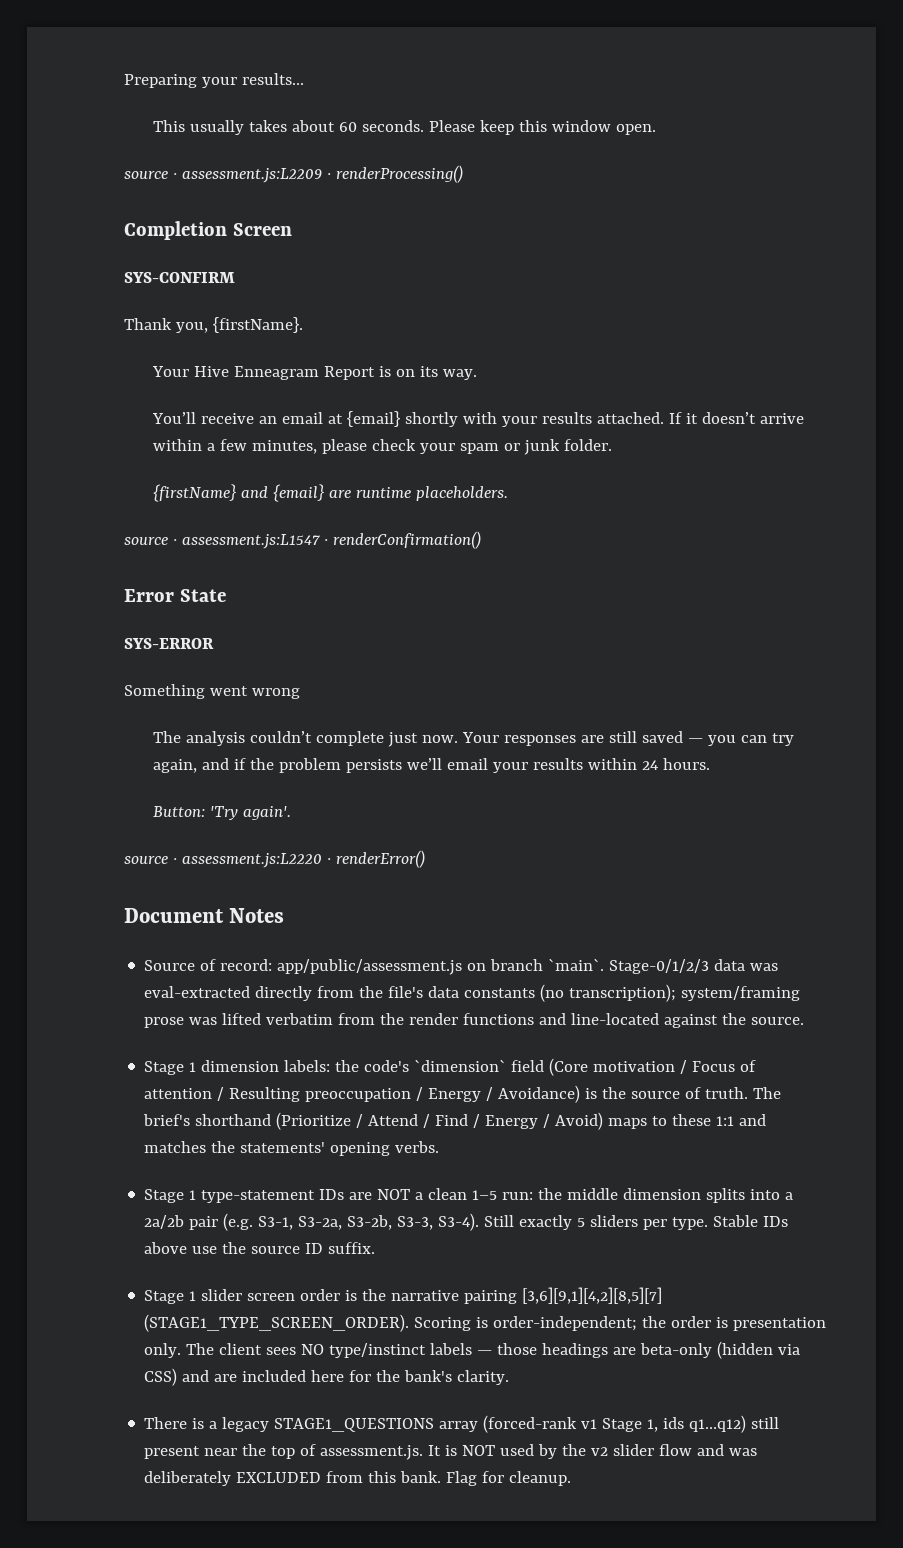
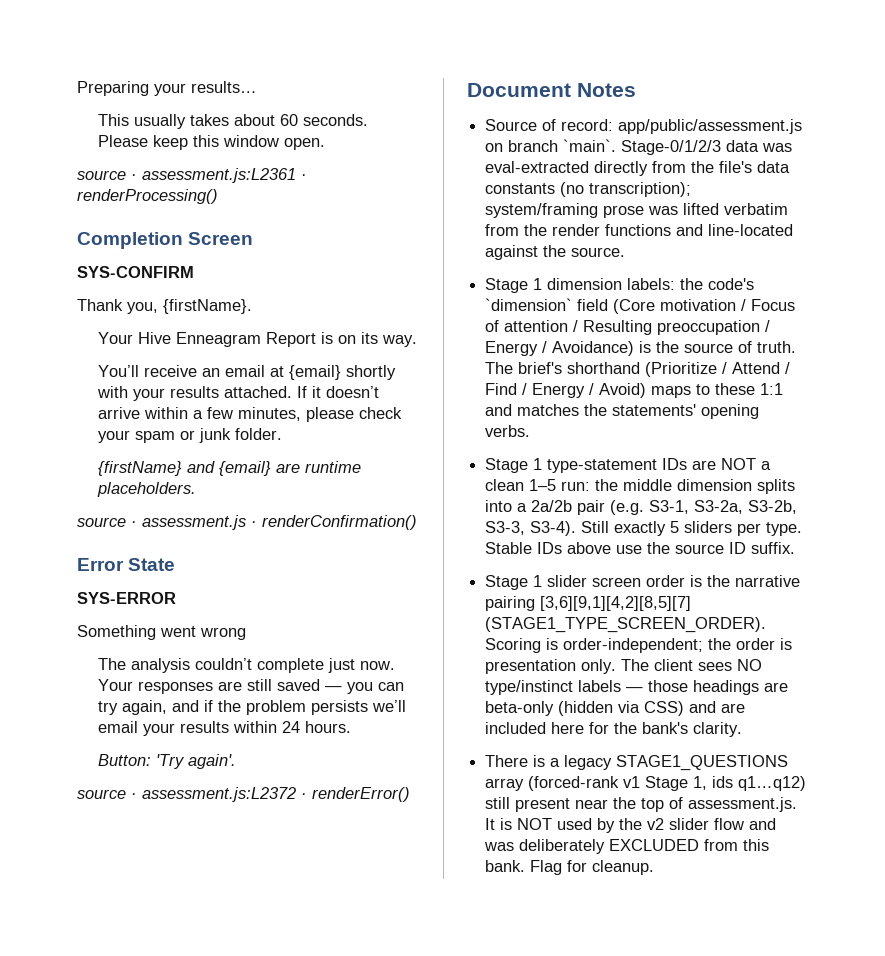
- source · assessment.js:L2209 · renderProcessing()
+ source · assessment.js:L2361 · renderProcessing()
- source · assessment.js:L1547 · renderConfirmation()
+ source · assessment.js · renderConfirmation()
- source · assessment.js:L2220 · renderError()
+ source · assessment.js:L2372 · renderError()

